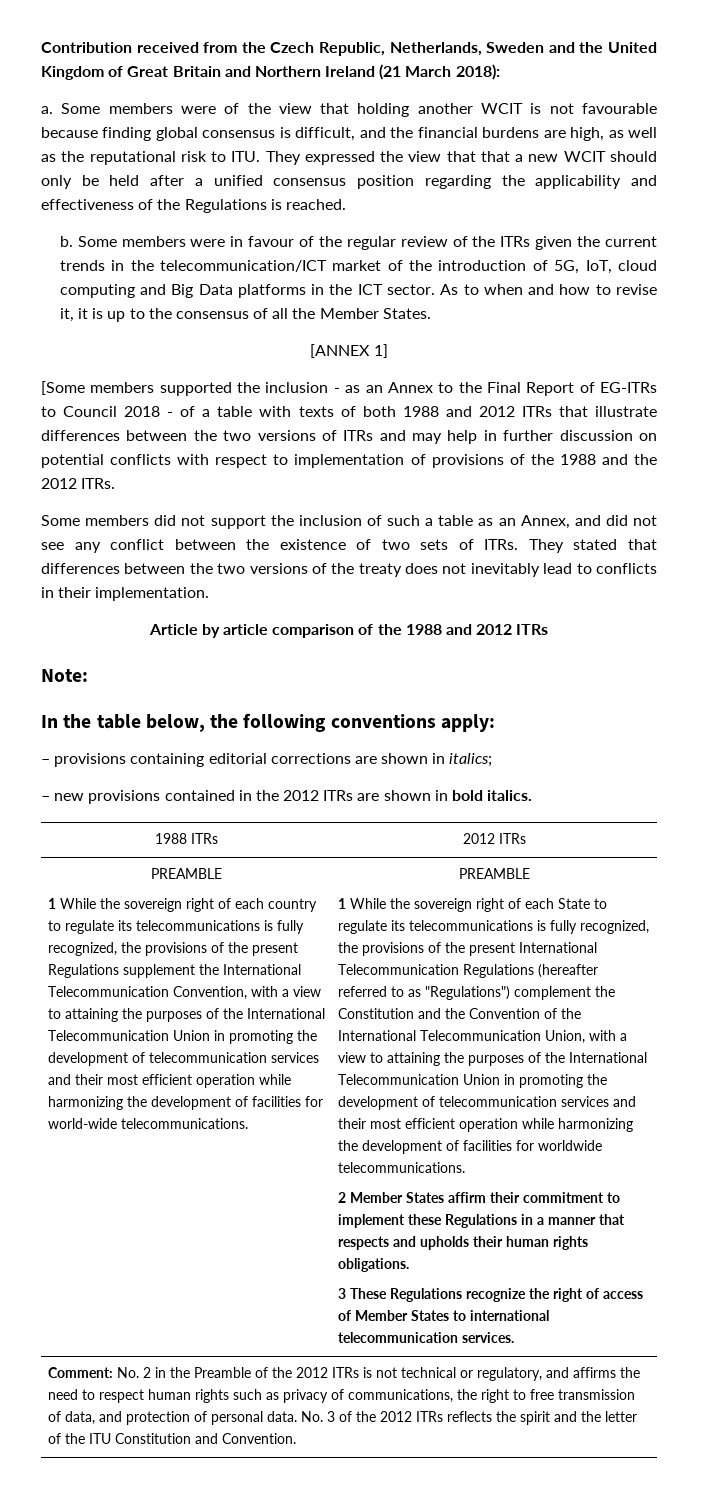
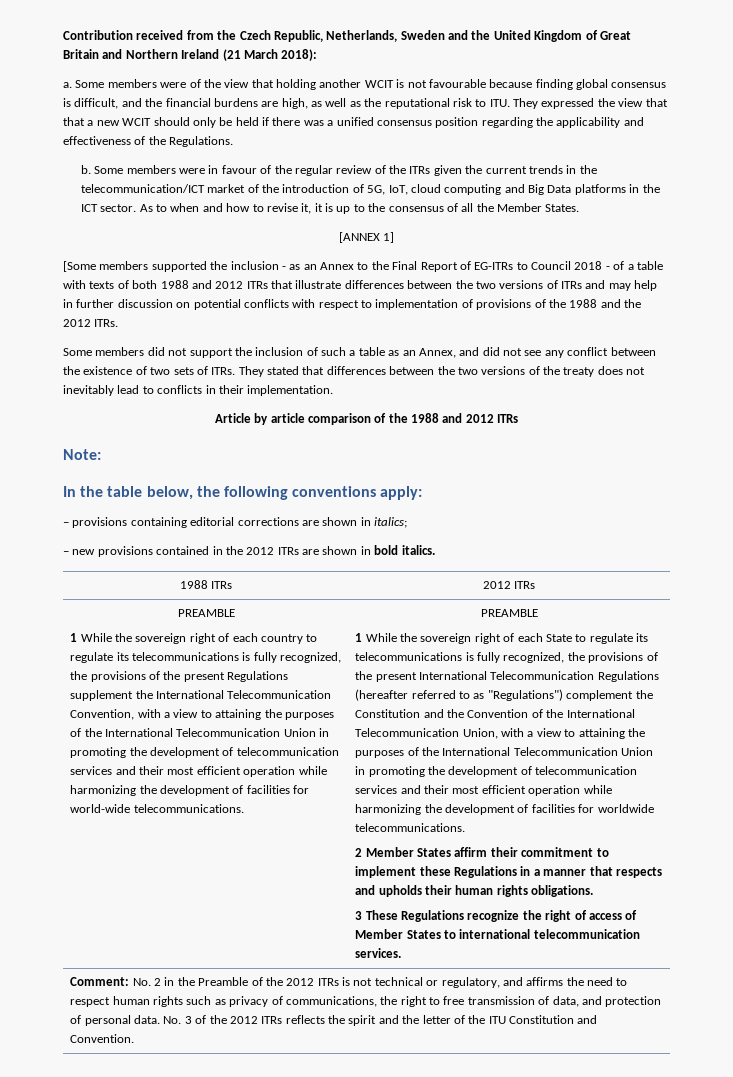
- Some members were of the view that holding another WCIT is not favourable because finding global consensus is difficult, and the financial burdens are high, as well as the reputational risk to ITU. They expressed the view that that a new WCIT should only be held after a unified consensus position regarding the applicability and effectiveness of the Regulations is reached.
+ Some members were of the view that holding another WCIT is not favourable because finding global consensus is difficult, and the financial burdens are high, as well as the reputational risk to ITU. They expressed the view that that a new WCIT should only be held if there was a unified consensus position regarding the applicability and effectiveness of the Regulations.

